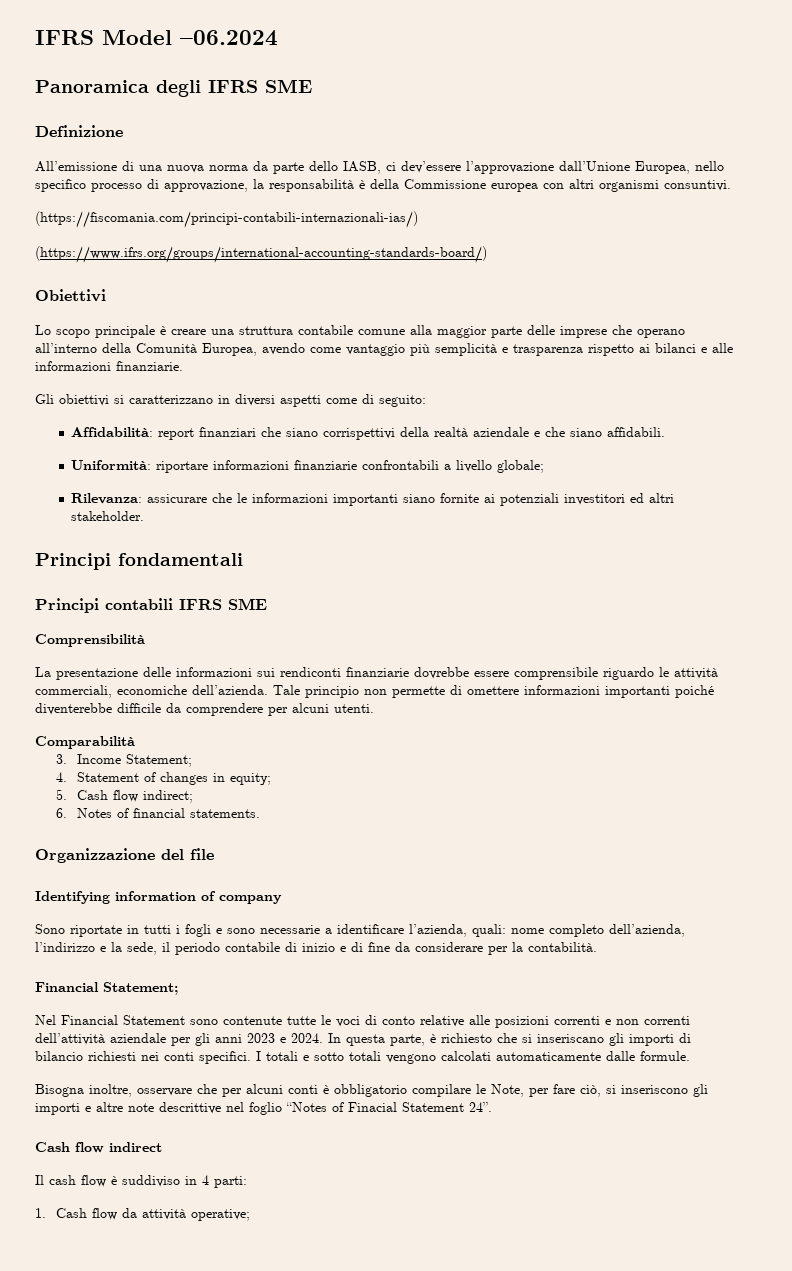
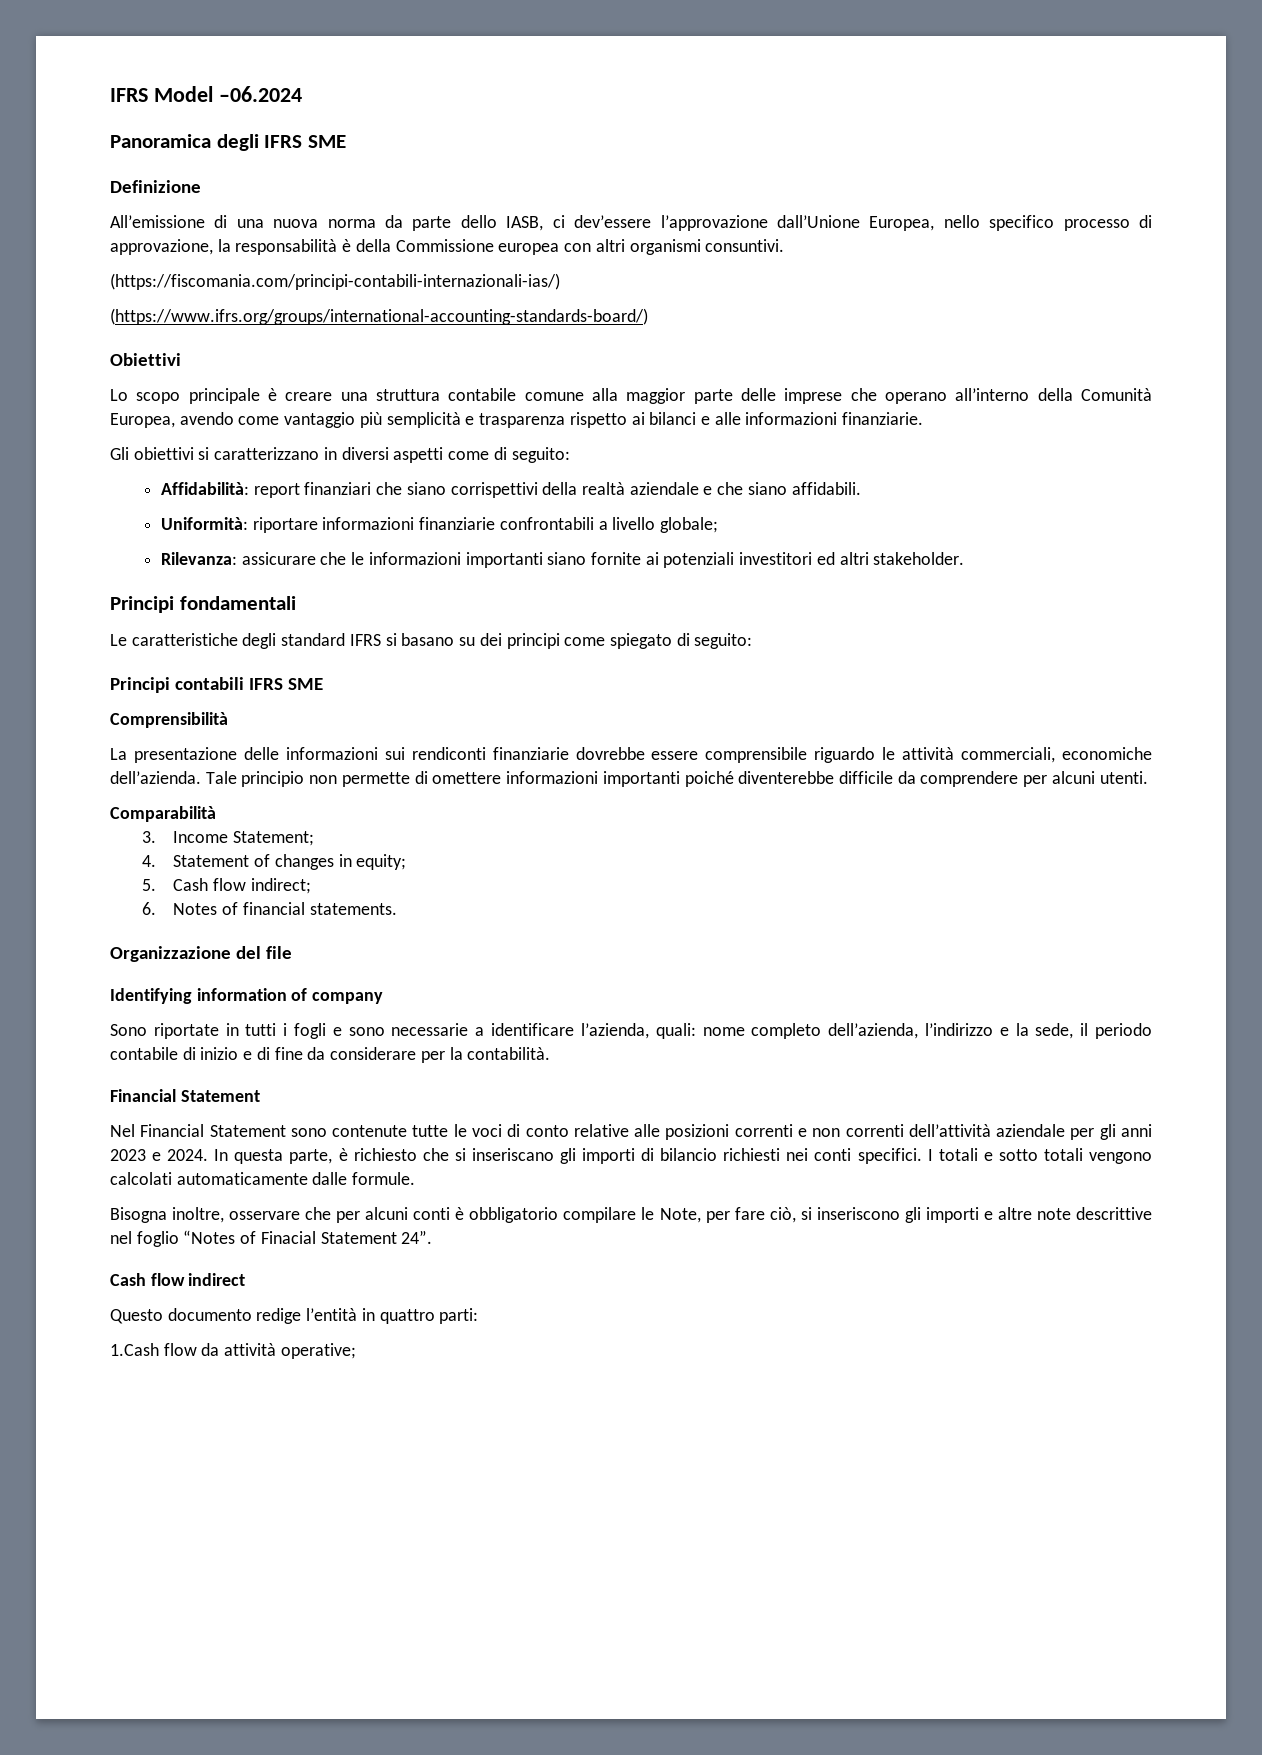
+ Le caratteristiche degli standard IFRS si basano su dei principi come spiegato di seguito:
  Sono riportate in tutti i fogli e sono necessarie a identificare l’azienda, quali: nome completo dell’azienda, l’indirizzo e la sede, il periodo contabile di inizio e di fine da considerare per la contabilità.
- Financial Statement;
+ Financial Statement
- Il cash flow è suddiviso in 4 parti:
+ Questo documento redige l’entità in quattro parti:
- 1. Cash flow da attività operative;
+ 1.Cash flow da attività operative;

